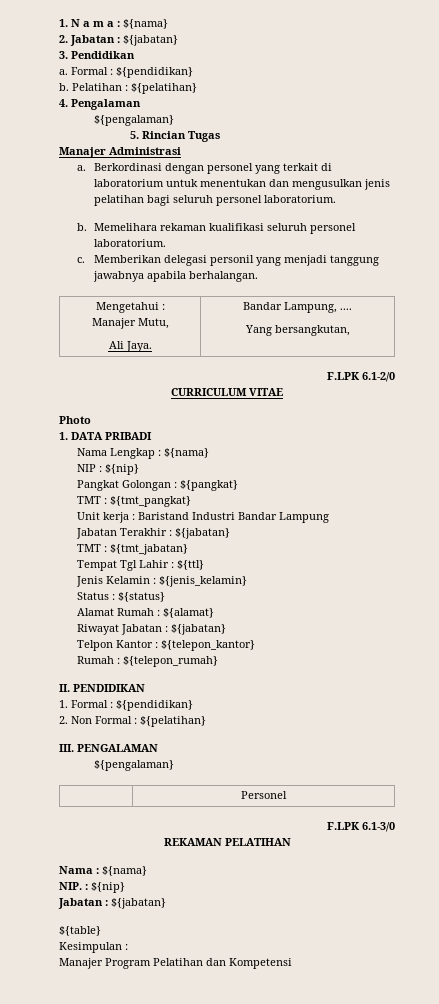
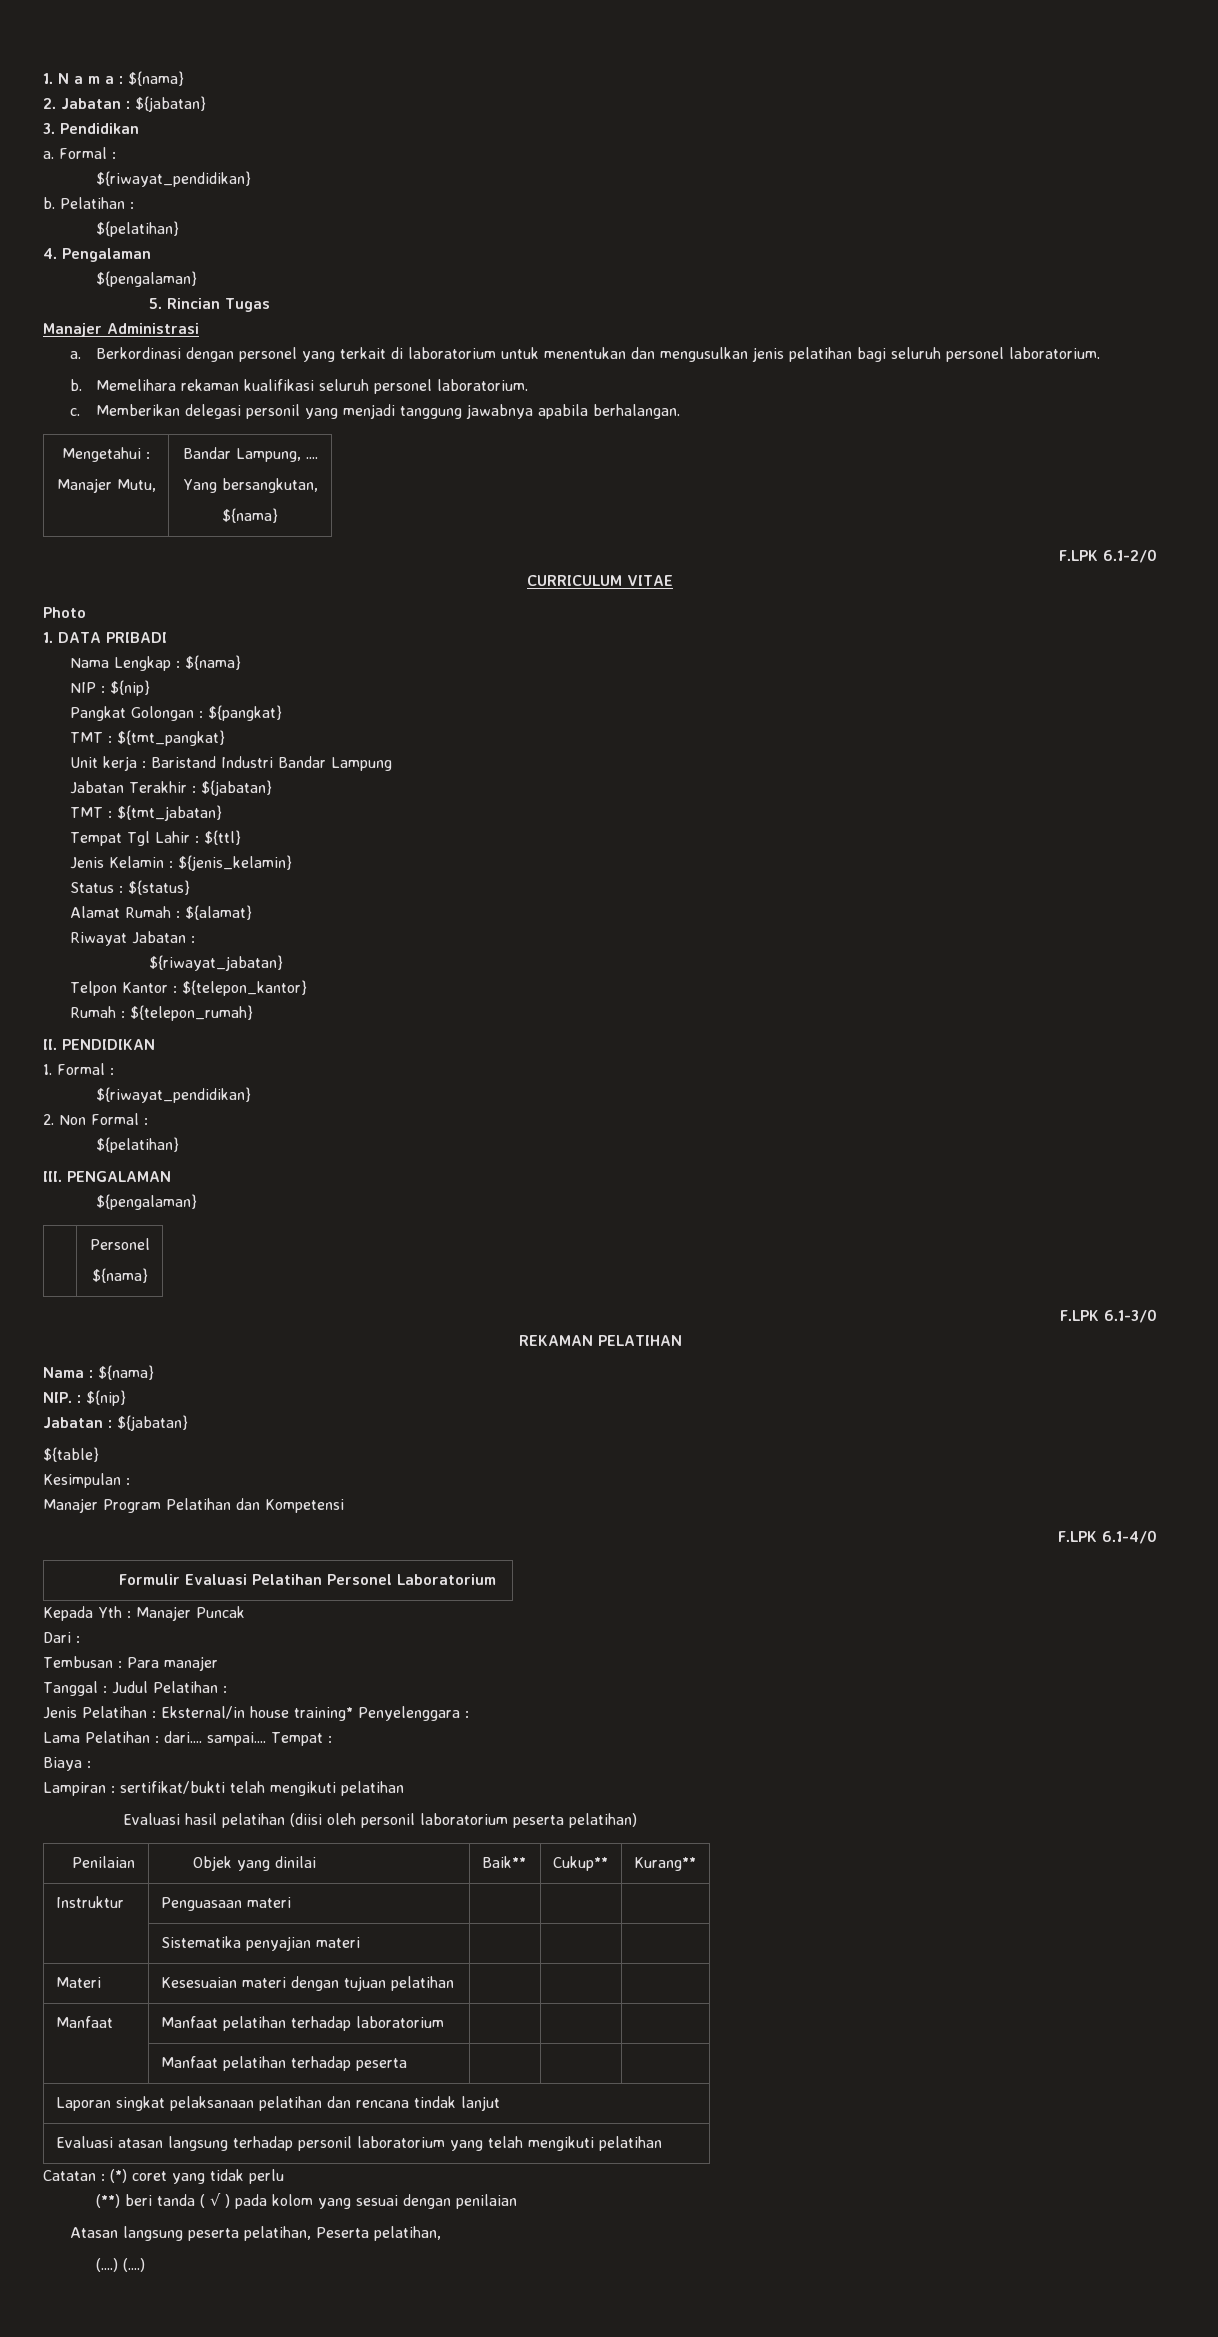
- a. Formal : ${pendidikan}
+ a. Formal :
+ ${riwayat_pendidikan}
- b. Pelatihan : ${pelatihan}
+ b. Pelatihan :
+ ${pelatihan}
  Mengetahui :
- Manajer Mutu,
- Ali Jaya. | Bandar Lampung, ....
+ Manajer Mutu, | Bandar Lampung, ....
  Yang bersangkutan,
+ ${nama}
- Riwayat Jabatan : ${jabatan}
+ Riwayat Jabatan :
+ ${riwayat_jabatan}
- 1. Formal : ${pendidikan}
+ 1. Formal :
+ ${riwayat_pendidikan}
- 2. Non Formal : ${pelatihan}
+ 2. Non Formal :
+ ${pelatihan}
  | Personel
+ ${nama}
+ F.LPK 6.1-4/0
+ Formulir Evaluasi Pelatihan Personel Laboratorium
+ Kepada Yth : Manajer Puncak
+ Dari :
+ Tembusan : Para manajer
+ Tanggal : Judul Pelatihan :
+ Jenis Pelatihan : Eksternal/in house training* Penyelenggara :
+ Lama Pelatihan : dari.... sampai.... Tempat :
+ Biaya :
+ Lampiran : sertifikat/bukti telah mengikuti pelatihan
+ Evaluasi hasil pelatihan (diisi oleh personil laboratorium peserta pelatihan)
+ Penilaian | Objek yang dinilai | Baik** | Cukup** | Kurang**
+ Instruktur | Penguasaan materi | | |
+ | Sistematika penyajian materi | | |
+ Materi | Kesesuaian materi dengan tujuan pelatihan | | |
+ Manfaat | Manfaat pelatihan terhadap laboratorium | | |
+ | Manfaat pelatihan terhadap peserta | | |
+ Laporan singkat pelaksanaan pelatihan dan rencana tindak lanjut
+ Evaluasi atasan langsung terhadap personil laboratorium yang telah mengikuti pelatihan
+ Catatan : (*) coret yang tidak perlu
+ (**) beri tanda ( √ ) pada kolom yang sesuai dengan penilaian
+ Atasan langsung peserta pelatihan, Peserta pelatihan,
+ (....) (....)

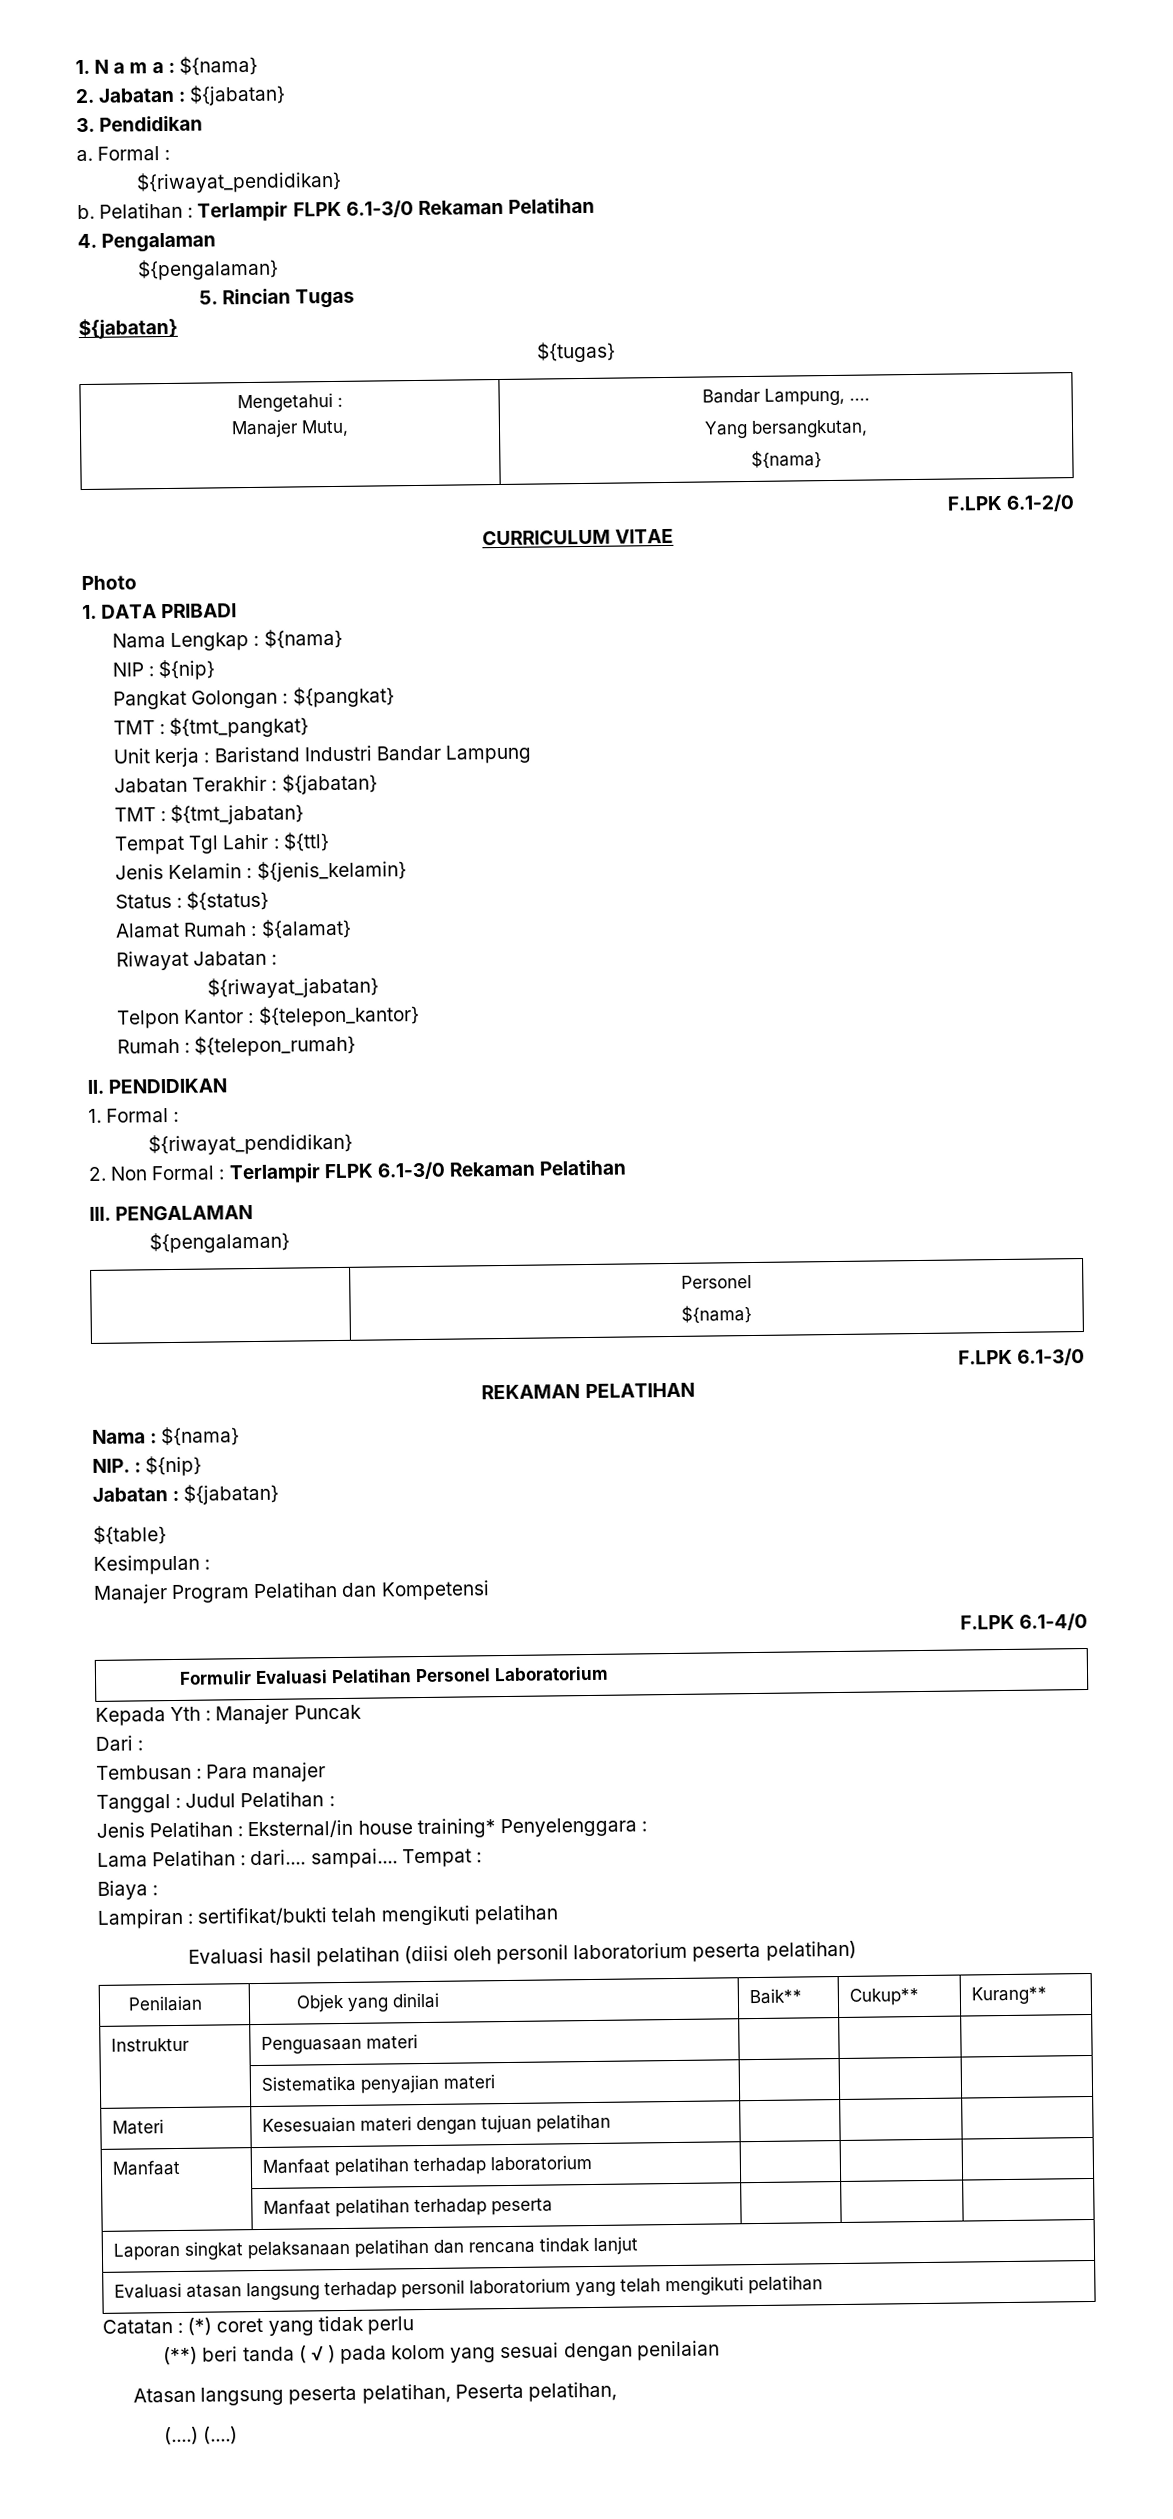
- b. Pelatihan :
- ${pelatihan}
+ b. Pelatihan : Terlampir FLPK 6.1-3/0 Rekaman Pelatihan
  5. Rincian Tugas
- Manajer Administrasi
- a. Berkordinasi dengan personel yang terkait di laboratorium untuk menentukan dan mengusulkan jenis pelatihan bagi seluruh personel laboratorium.
- b. Memelihara rekaman kualifikasi seluruh personel laboratorium.
- c. Memberikan delegasi personil yang menjadi tanggung jawabnya apabila berhalangan.
+ ${jabatan}
+ ${tugas}
- 2. Non Formal :
- ${pelatihan}
+ 2. Non Formal : Terlampir FLPK 6.1-3/0 Rekaman Pelatihan

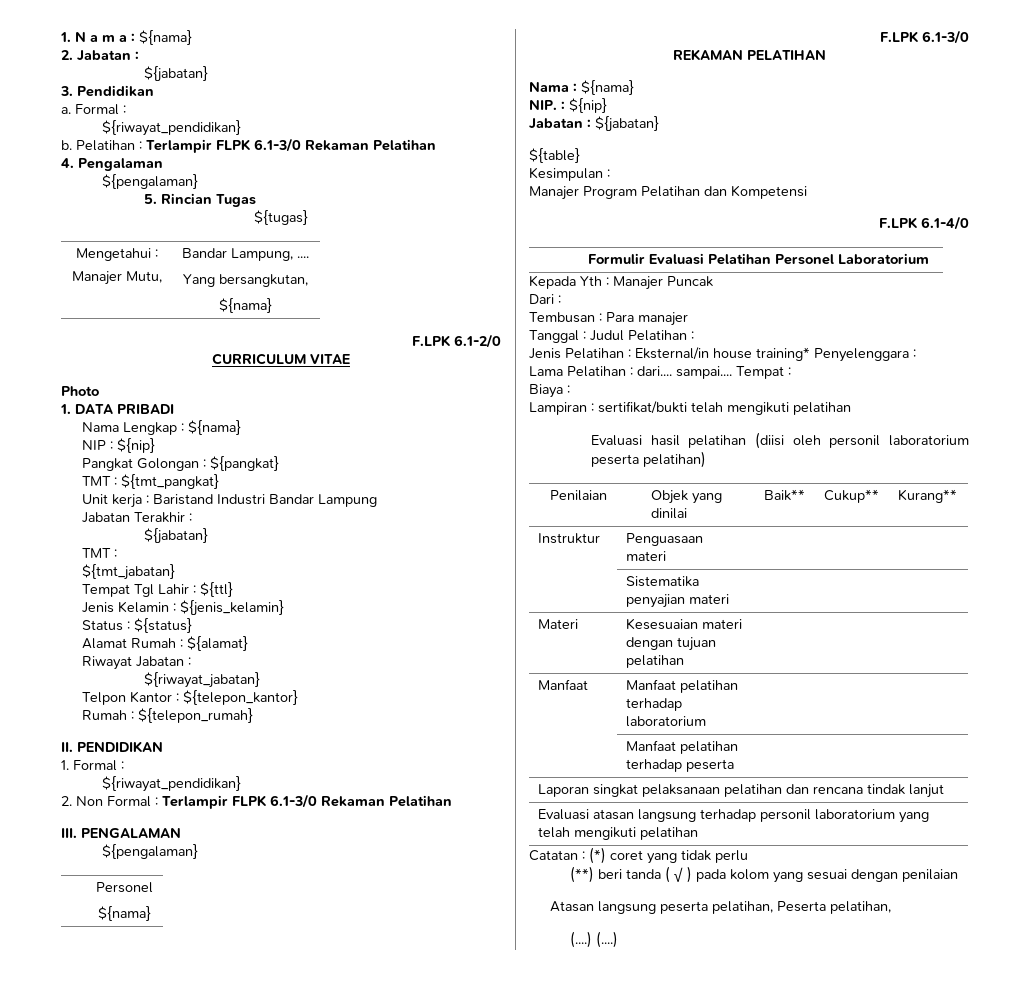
- 2. Jabatan : ${jabatan}
+ 2. Jabatan :
+ ${jabatan}
  5. Rincian Tugas
- ${jabatan}
- Jabatan Terakhir : ${jabatan}
- TMT : ${tmt_jabatan}
+ Jabatan Terakhir :
+ ${jabatan}
+ TMT :
+ ${tmt_jabatan}

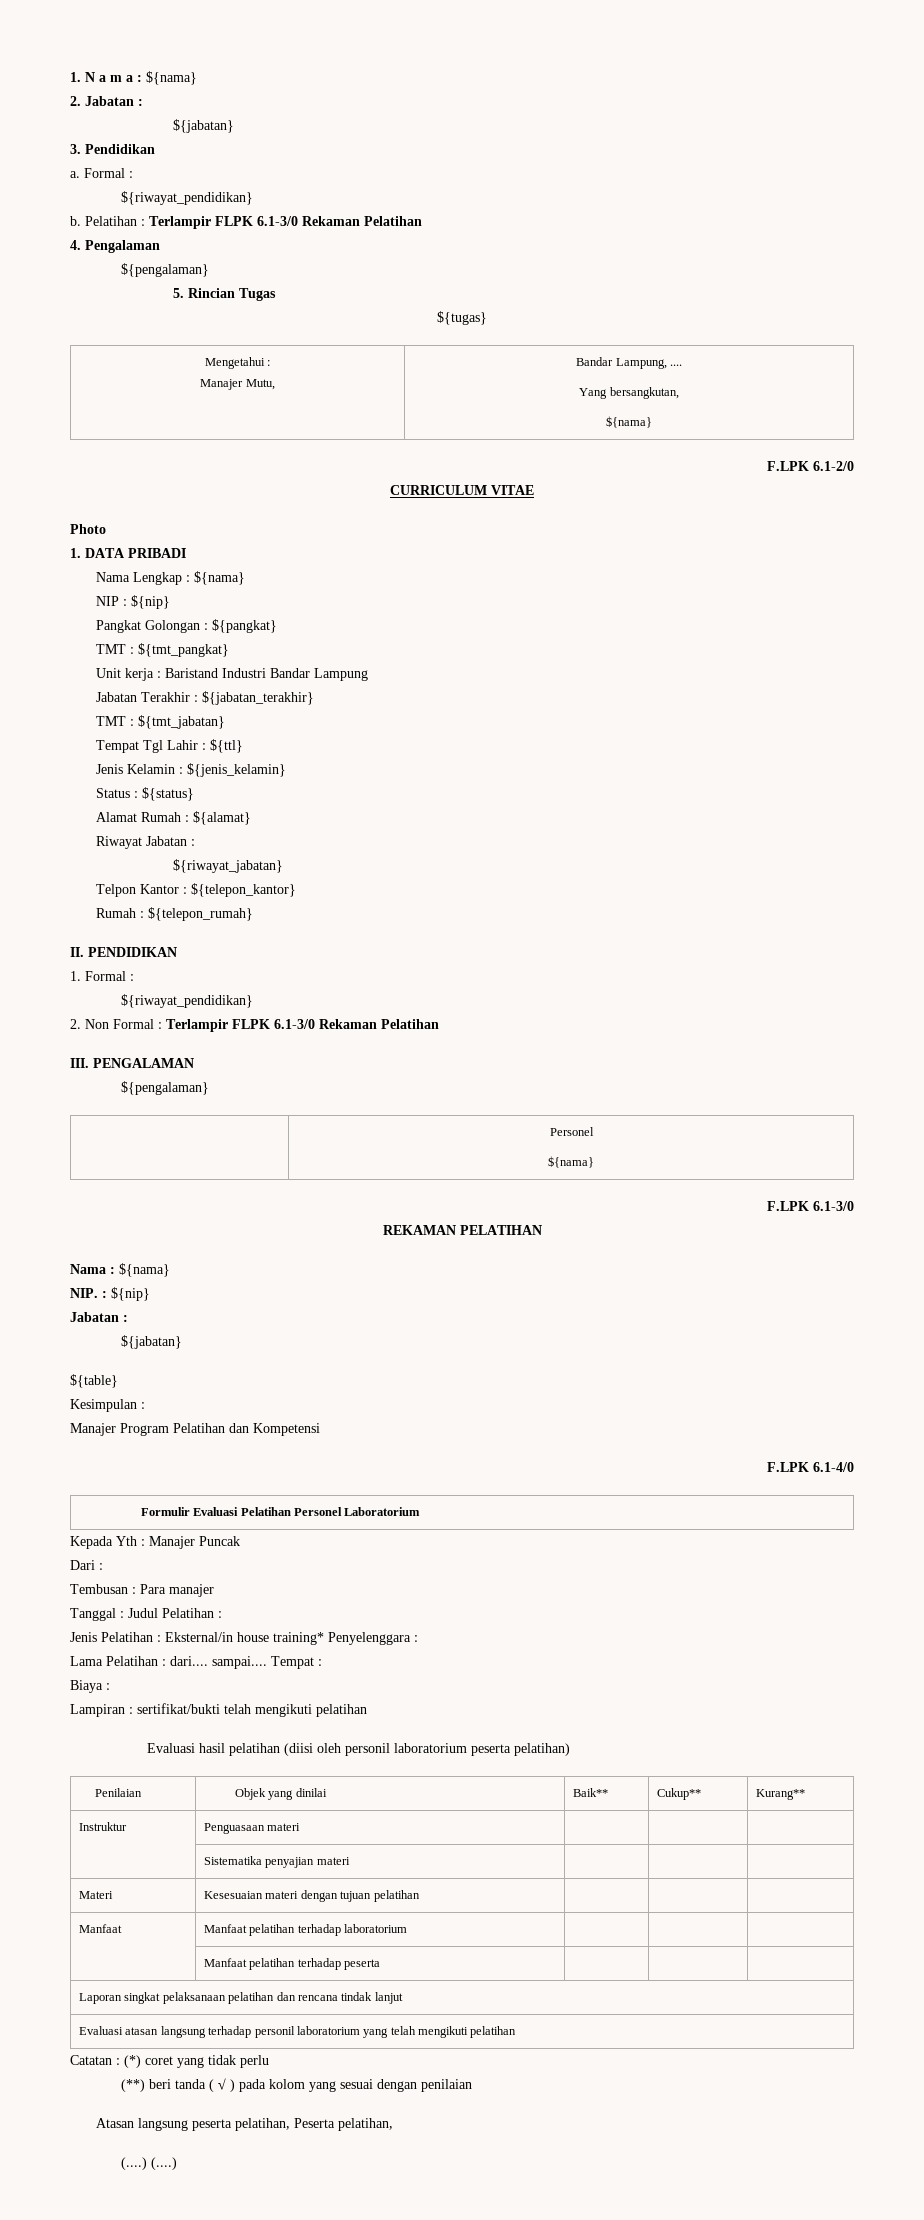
- Jabatan Terakhir :
- ${jabatan}
- TMT :
- ${tmt_jabatan}
+ Jabatan Terakhir : ${jabatan_terakhir}
+ TMT : ${tmt_jabatan}
  NIP. : ${nip}
- Jabatan : ${jabatan}
+ Jabatan :
+ ${jabatan}

